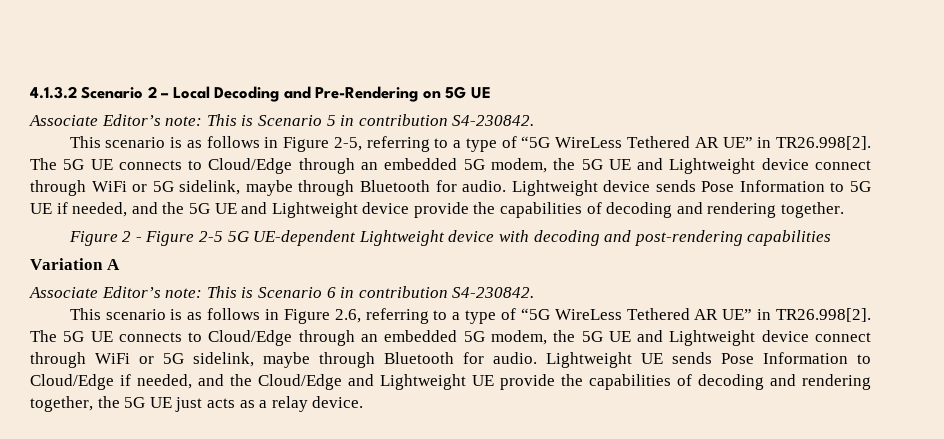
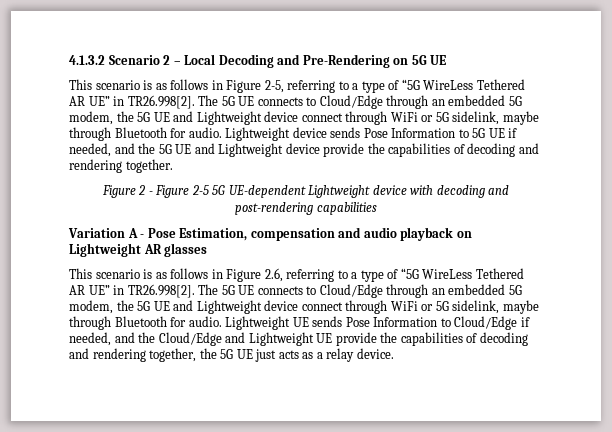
- Associate Editor’s note: This is Scenario 5 in contribution S4-230842.
- Variation A
- Associate Editor’s note: This is Scenario 6 in contribution S4-230842.
+ Variation A - Pose Estimation, compensation and audio playback on Lightweight AR glasses

